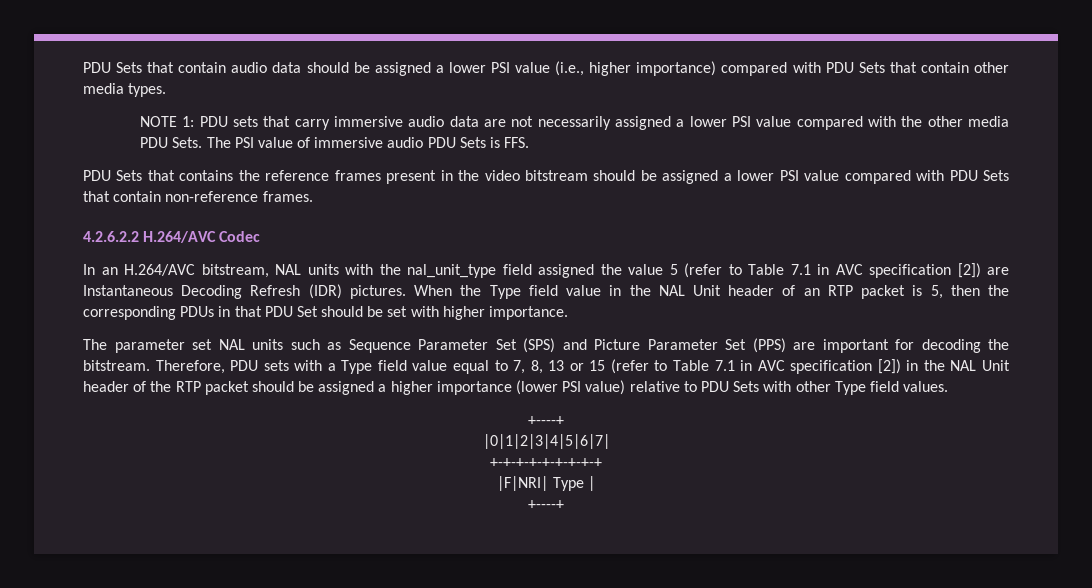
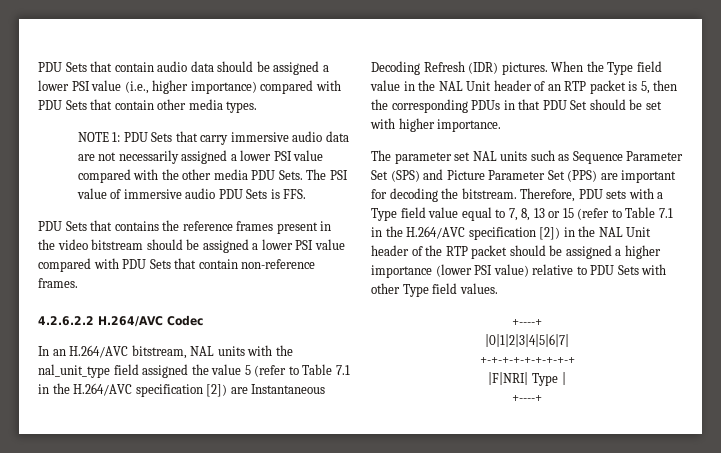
- NOTE 1: PDU sets that carry immersive audio data are not necessarily assigned a lower PSI value compared with the other media PDU Sets.
+ NOTE 1: PDU Sets that carry immersive audio data are not necessarily assigned a lower PSI value compared with the other media PDU Sets.
- In an H.264/AVC bitstream, NAL units with the nal_unit_type field assigned the value 5 (refer to Table 7.1 in AVC specification [2]) are Instantaneous Decoding Refresh (IDR) pictures.
+ In an H.264/AVC bitstream, NAL units with the nal_unit_type field assigned the value 5 (refer to Table 7.1 in the H.264/AVC specification [2]) are Instantaneous Decoding Refresh (IDR) pictures.
- Therefore, PDU sets with a Type field value equal to 7, 8, 13 or 15 (refer to Table 7.1 in AVC specification [2]) in the NAL Unit header of the RTP packet should be assigned a higher importance (lower PSI value) relative to PDU Sets with other Type field values.
+ Therefore, PDU sets with a Type field value equal to 7, 8, 13 or 15 (refer to Table 7.1 in the H.264/AVC specification [2]) in the NAL Unit header of the RTP packet should be assigned a higher importance (lower PSI value) relative to PDU Sets with other Type field values.

